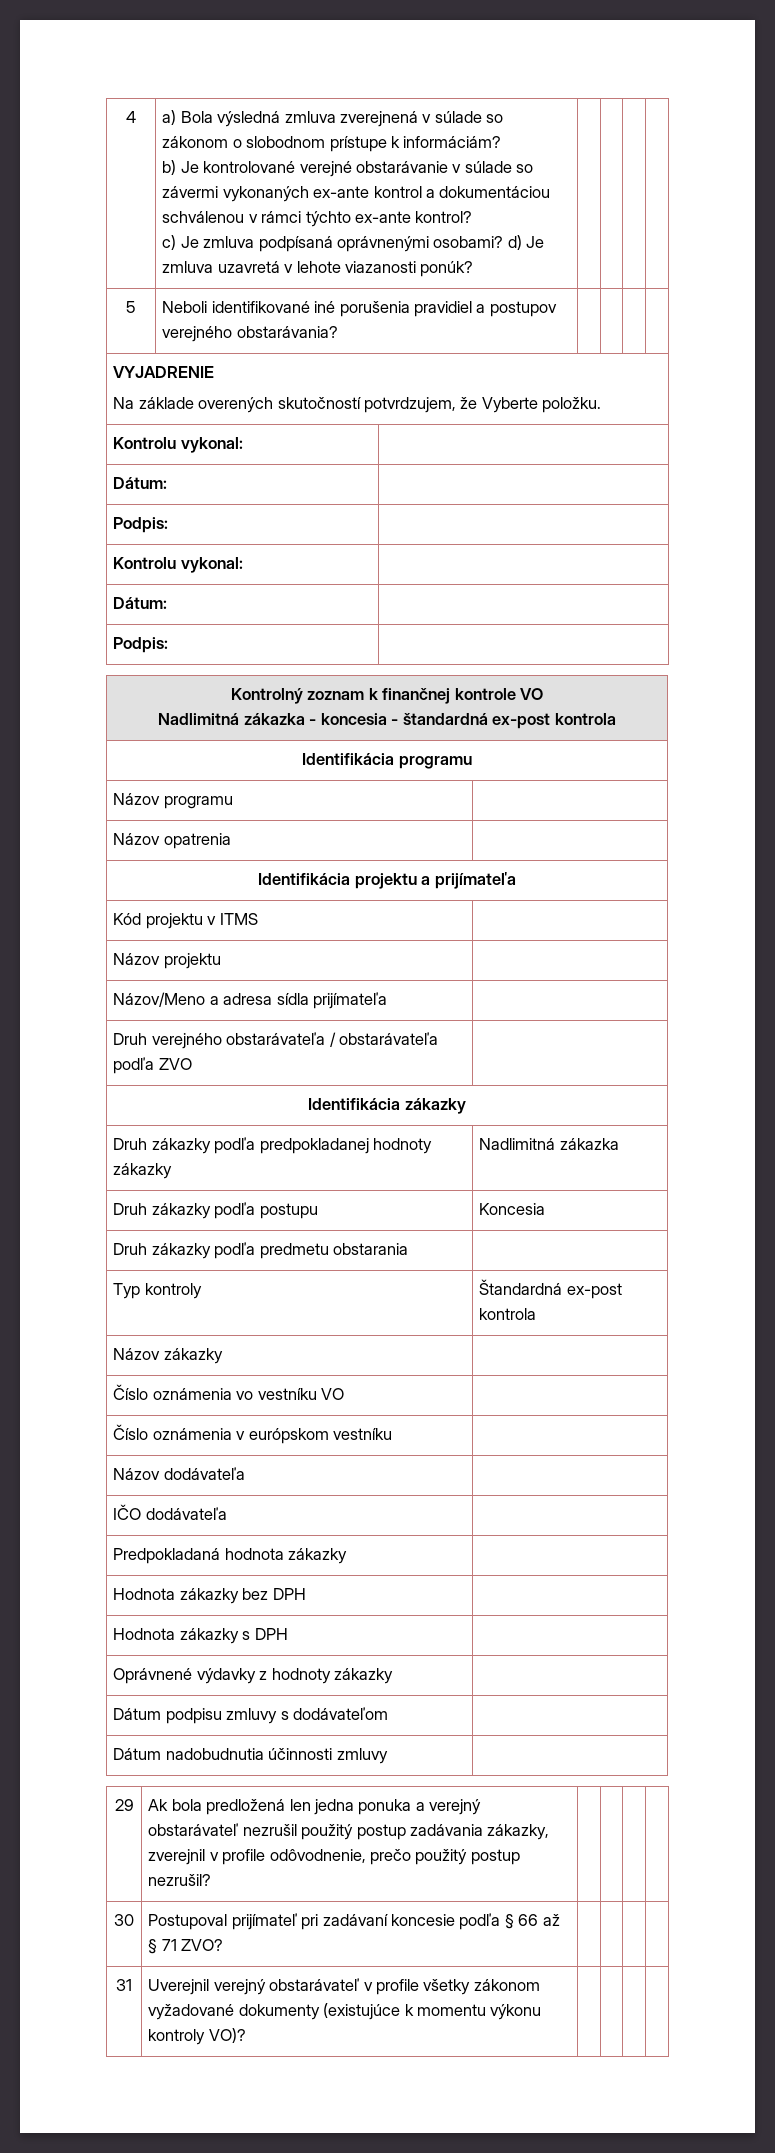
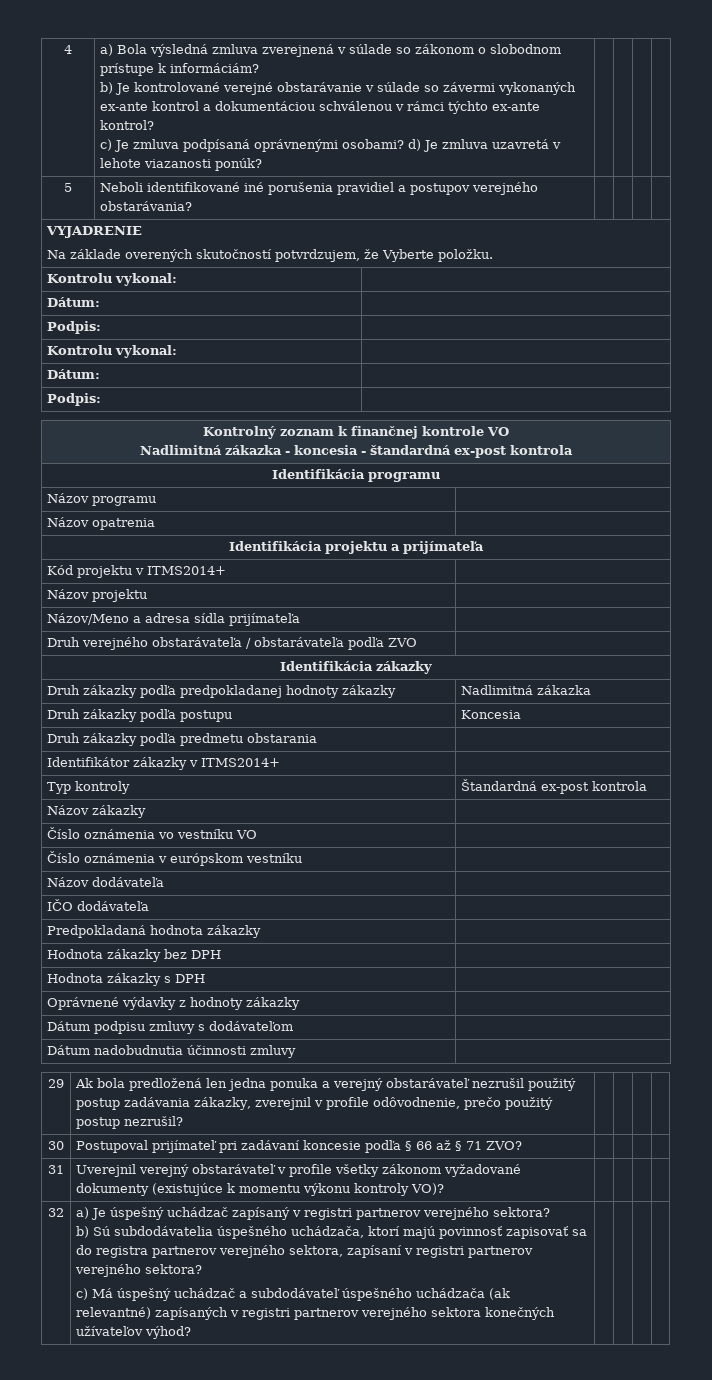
- Kód projektu v ITMS |
+ Kód projektu v ITMS2014+ |
+ Identifikátor zákazky v ITMS2014+ |
+ 32 | a) Je úspešný uchádzač zapísaný v registri partnerov verejného sektora?
+ b) Sú subdodávatelia úspešného uchádzača, ktorí majú povinnosť zapisovať sa do registra partnerov verejného sektora, zapísaní v registri partnerov verejného sektora?
+ c) Má úspešný uchádzač a subdodávateľ úspešného uchádzača (ak relevantné) zapísaných v registri partnerov verejného sektora konečných užívateľov výhod?

